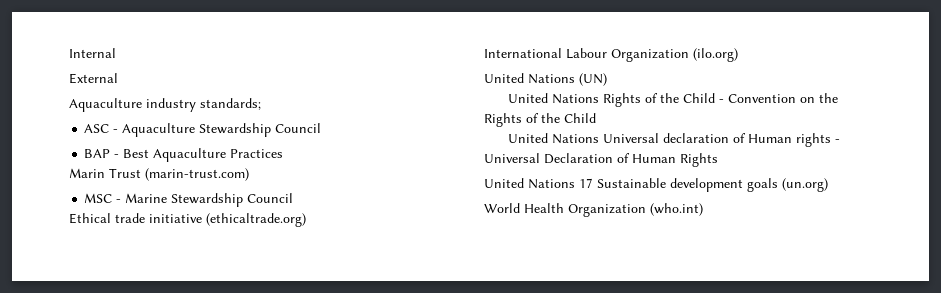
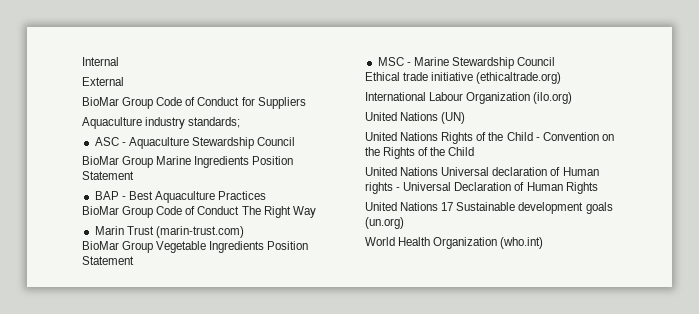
+ BioMar Group Code of Conduct for Suppliers
+ BioMar Group Marine Ingredients Position Statement
+ BioMar Group Code of Conduct The Right Way
  Marin Trust (marin-trust.com)
+ BioMar Group Vegetable Ingredients Position Statement

